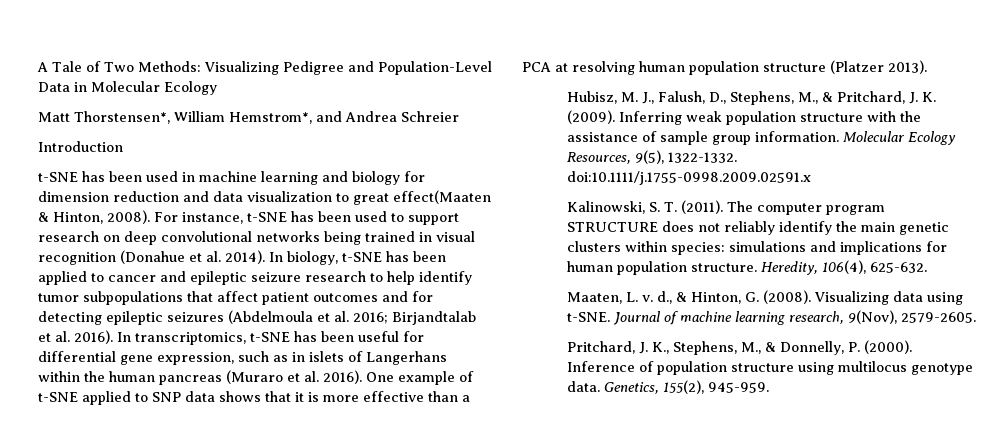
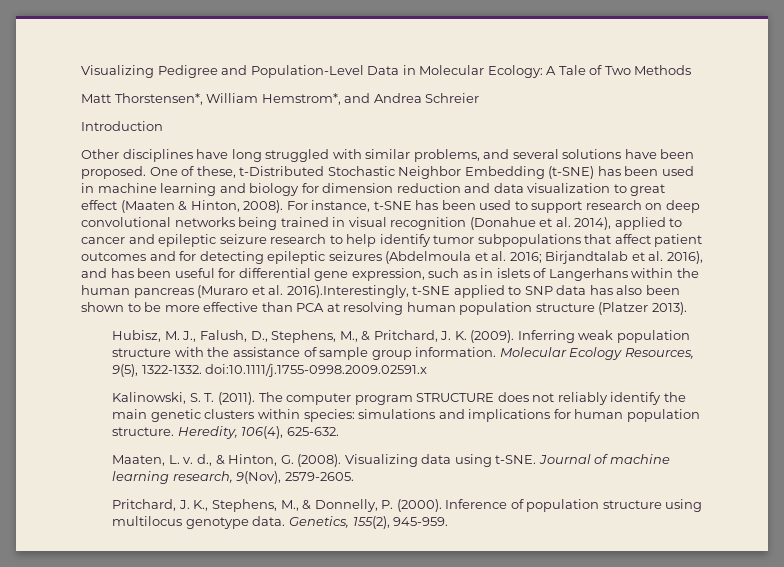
- A Tale of Two Methods: Visualizing Pedigree and Population-Level Data in Molecular Ecology
+ Visualizing Pedigree and Population-Level Data in Molecular Ecology: A Tale of Two Methods
- t-SNE has been used in machine learning and biology for dimension reduction and data visualization to great effect(Maaten & Hinton, 2008).
+ Other disciplines have long struggled with similar problems, and several solutions have been proposed. One of these, t-Distributed Stochastic Neighbor Embedding (t-SNE) has been used in machine learning and biology for dimension reduction and data visualization to great effect (Maaten & Hinton, 2008).
- For instance, t-SNE has been used to support research on deep convolutional networks being trained in visual recognition (Donahue et al. 2014). In biology, t-SNE has been applied to cancer and epileptic seizure research to help identify tumor subpopulations that affect patient outcomes and for detecting epileptic seizures (Abdelmoula et al. 2016;
+ For instance, t-SNE has been used to support research on deep convolutional networks being trained in visual recognition (Donahue et al. 2014), applied to cancer and epileptic seizure research to help identify tumor subpopulations that affect patient outcomes and for detecting epileptic seizures (Abdelmoula et al. 2016;
- Birjandtalab et al. 2016). In transcriptomics, t-SNE has been useful for differential gene expression, such as in islets of Langerhans within the human pancreas (Muraro et al. 2016). One example of t-SNE applied to SNP data shows that it is more effective than a PCA at resolving human population structure (Platzer 2013).
+ Birjandtalab et al. 2016), and has been useful for differential gene expression, such as in islets of Langerhans within the human pancreas (Muraro et al. 2016).Interestingly, t-SNE applied to SNP data has also been shown to be more effective than PCA at resolving human population structure (Platzer 2013).

